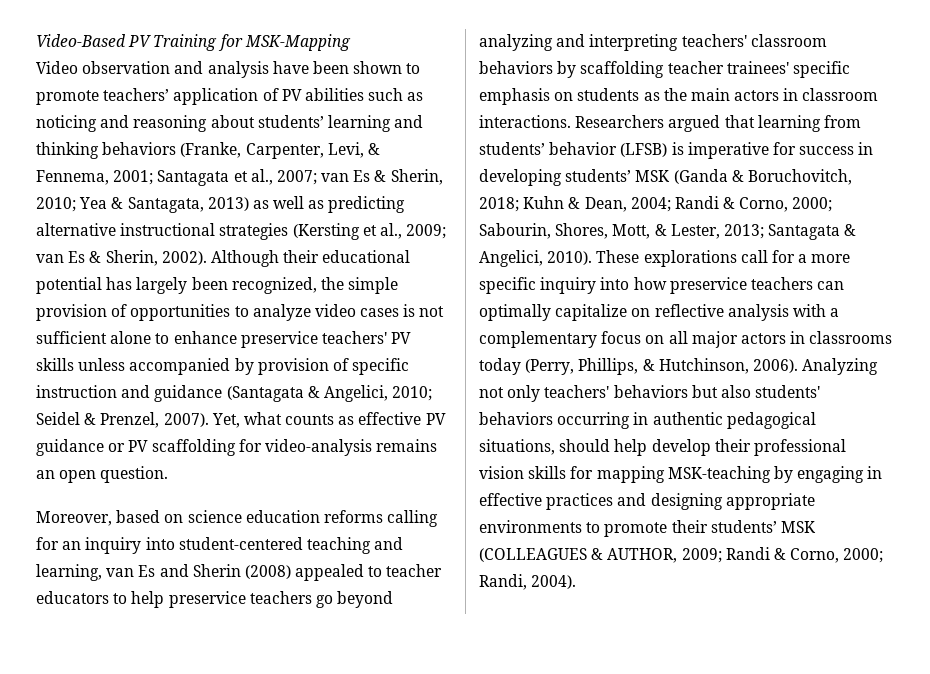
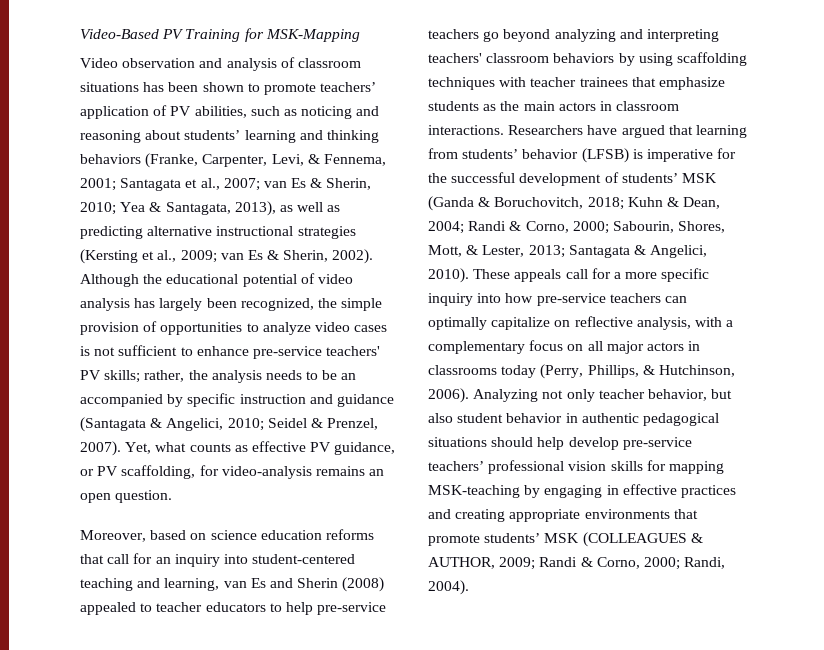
- Video observation and analysis have been shown to promote teachers’ application of PV abilities such as noticing and reasoning about students’ learning and thinking behaviors (Franke, Carpenter, Levi, & Fennema, 2001; Santagata et al., 2007; van Es & Sherin, 2010; Yea & Santagata, 2013) as well as predicting alternative instructional strategies (Kersting et al., 2009; van Es & Sherin, 2002).
+ Video observation and analysis of classroom situations has been shown to promote teachers’ application of PV abilities, such as noticing and reasoning about students’ learning and thinking behaviors (Franke, Carpenter, Levi, & Fennema, 2001; Santagata et al., 2007; van Es & Sherin, 2010; Yea & Santagata, 2013), as well as predicting alternative instructional strategies (Kersting et al., 2009; van Es & Sherin, 2002).
- Although their educational potential has largely been recognized, the simple provision of opportunities to analyze video cases is not sufficient alone to enhance preservice teachers' PV skills unless accompanied by provision of specific instruction and guidance (Santagata & Angelici, 2010; Seidel & Prenzel, 2007).
+ Although the educational potential of video analysis has largely been recognized, the simple provision of opportunities to analyze video cases is not sufficient to enhance pre-service teachers' PV skills; rather, the analysis needs to be an accompanied by specific instruction and guidance (Santagata & Angelici, 2010; Seidel & Prenzel, 2007).
- Yet, what counts as effective PV guidance or PV scaffolding for video-analysis remains an open question.
+ Yet, what counts as effective PV guidance, or PV scaffolding, for video-analysis remains an open question.
- Moreover, based on science education reforms calling for an inquiry into student-centered teaching and learning, van Es and Sherin (2008) appealed to teacher educators to help preservice teachers go beyond analyzing and interpreting teachers' classroom behaviors by scaffolding teacher trainees' specific emphasis on students as the main actors in classroom interactions.
+ Moreover, based on science education reforms that call for an inquiry into student-centered teaching and learning, van Es and Sherin (2008) appealed to teacher educators to help pre-service teachers go beyond analyzing and interpreting teachers' classroom behaviors by using scaffolding techniques with teacher trainees that emphasize students as the main actors in classroom interactions.
- Researchers argued that learning from students’ behavior (LFSB) is imperative for success in developing students’ MSK (Ganda & Boruchovitch, 2018; Kuhn & Dean, 2004; Randi & Corno, 2000; Sabourin, Shores, Mott, & Lester, 2013; Santagata & Angelici, 2010).
+ Researchers have argued that learning from students’ behavior (LFSB) is imperative for the successful development of students’ MSK (Ganda & Boruchovitch, 2018; Kuhn & Dean, 2004; Randi & Corno, 2000; Sabourin, Shores, Mott, & Lester, 2013; Santagata & Angelici, 2010).
- These explorations call for a more specific inquiry into how preservice teachers can optimally capitalize on reflective analysis with a complementary focus on all major actors in classrooms today (Perry, Phillips, & Hutchinson, 2006).
+ These appeals call for a more specific inquiry into how pre-service teachers can optimally capitalize on reflective analysis, with a complementary focus on all major actors in classrooms today (Perry, Phillips, & Hutchinson, 2006).
- Analyzing not only teachers' behaviors but also students' behaviors occurring in authentic pedagogical situations, should help develop their professional vision skills for mapping MSK-teaching by engaging in effective practices and designing appropriate environments to promote their students’ MSK (COLLEAGUES & AUTHOR, 2009; Randi & Corno, 2000; Randi, 2004).
+ Analyzing not only teacher behavior, but also student behavior in authentic pedagogical situations should help develop pre-service teachers’ professional vision skills for mapping MSK-teaching by engaging in effective practices and creating appropriate environments that promote students’ MSK (COLLEAGUES & AUTHOR, 2009; Randi & Corno, 2000; Randi, 2004).

